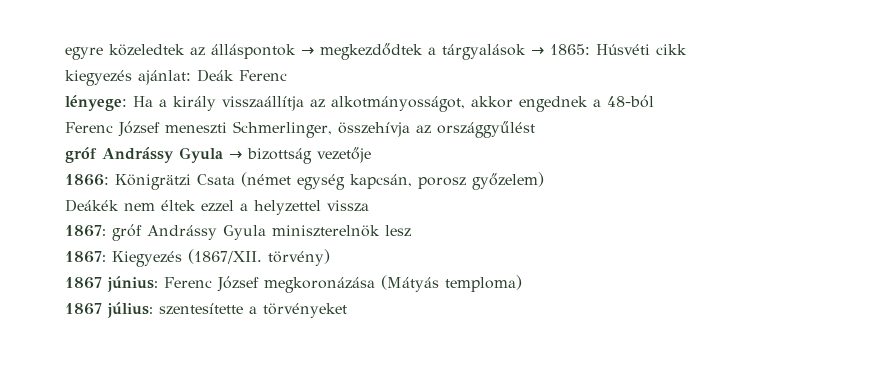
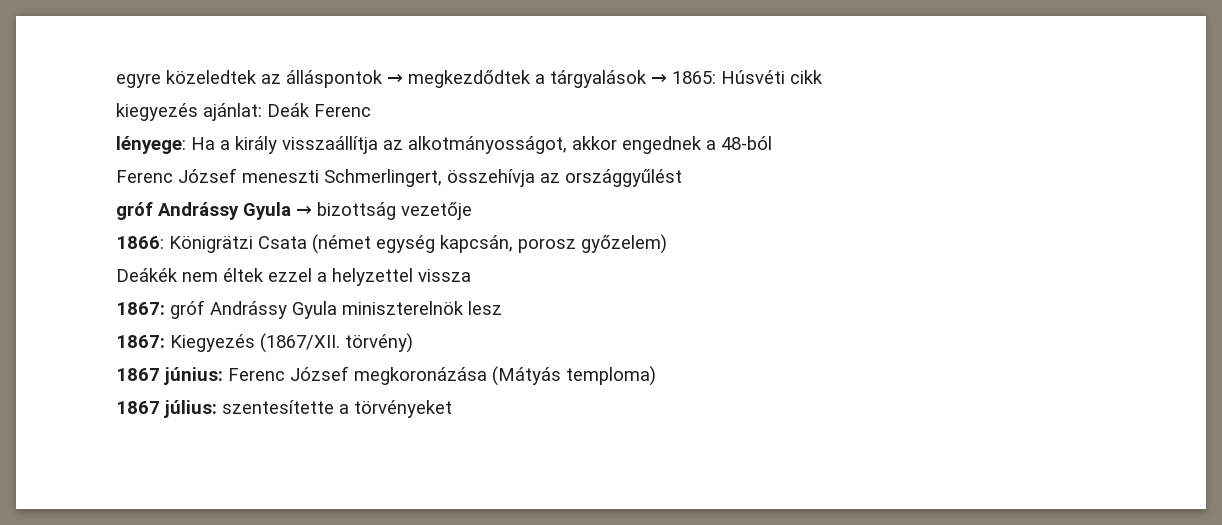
- Ferenc József meneszti Schmerlinger, összehívja az országgyűlést
+ Ferenc József meneszti Schmerlingert, összehívja az országgyűlést

